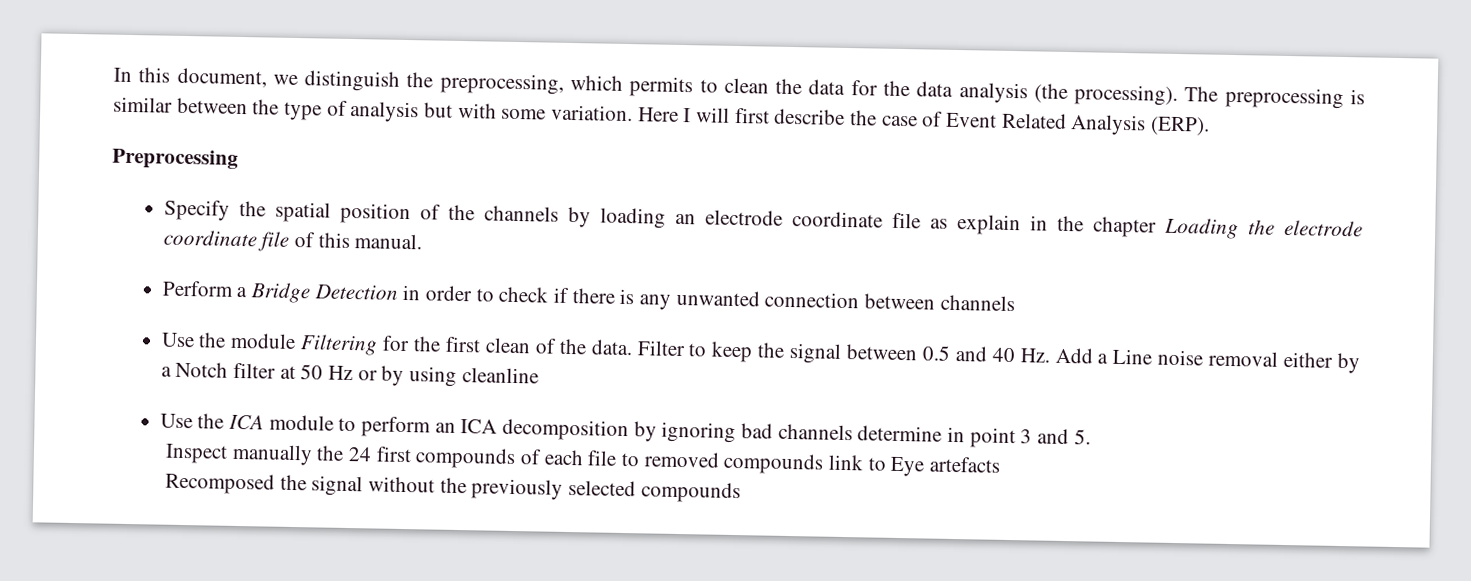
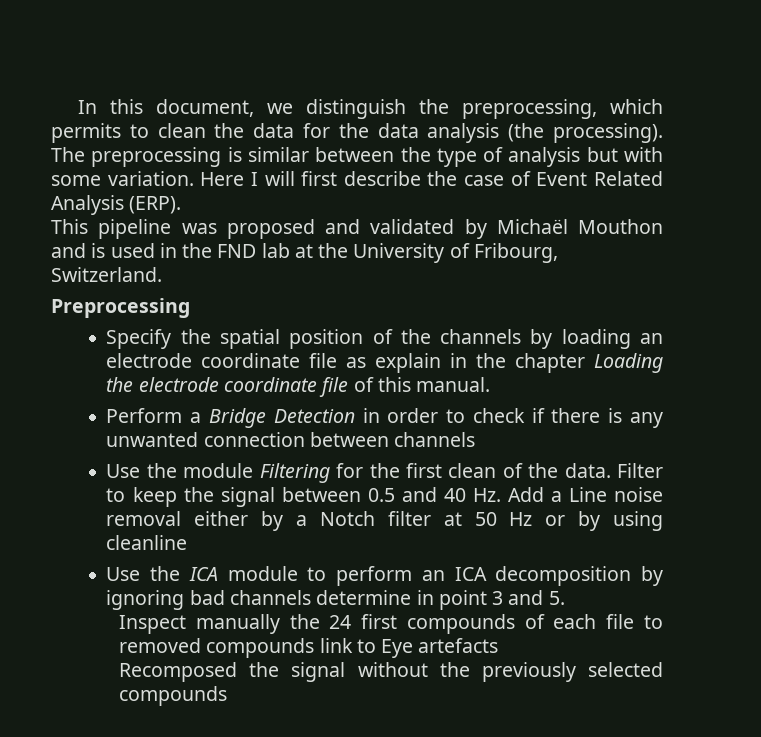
+ This pipeline was proposed and validated by Michaël Mouthon and is used in the FND lab at the University of Fribourg, Switzerland.

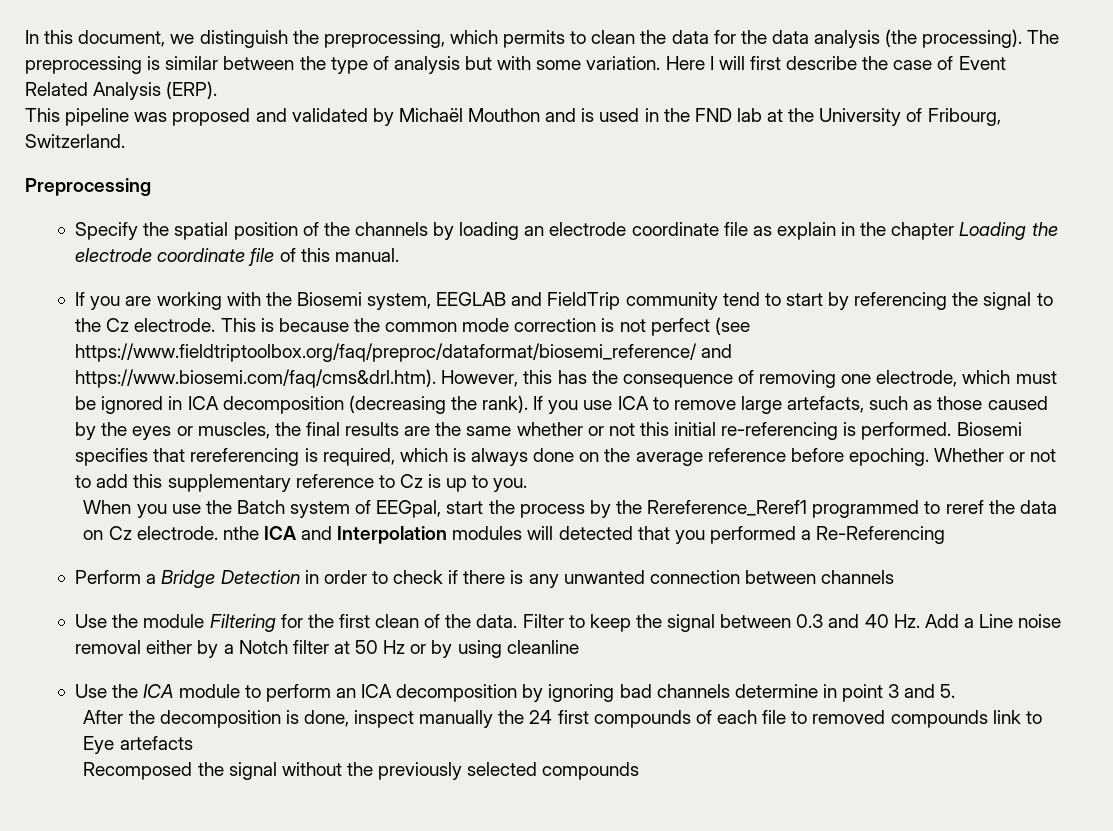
+ If you are working with the Biosemi system, EEGLAB and FieldTrip community tend to start by referencing the signal to the Cz electrode. This is because the common mode correction is not perfect (see https://www.fieldtriptoolbox.org/faq/preproc/dataformat/biosemi_reference/ and https://www.biosemi.com/faq/cms&drl.htm). However, this has the consequence of removing one electrode, which must be ignored in ICA decomposition (decreasing the rank). If you use ICA to remove large artefacts, such as those caused by the eyes or muscles, the final results are the same whether or not this initial re-referencing is performed. Biosemi specifies that rereferencing is required, which is always done on the average reference before epoching. Whether or not to add this supplementary reference to Cz is up to you.
+ When you use the Batch system of EEGpal, start the process by the Rereference_Reref1 programmed to reref the data on Cz electrode. nthe ICA and Interpolation modules will detected that you performed a Re-Referencing
- Filter to keep the signal between 0.5 and 40 Hz. Add a Line noise removal either by a Notch filter at 50 Hz or by using cleanline
+ Filter to keep the signal between 0.3 and 40 Hz. Add a Line noise removal either by a Notch filter at 50 Hz or by using cleanline
- Inspect manually the 24 first compounds of each file to removed compounds link to Eye artefacts
+ After the decomposition is done, inspect manually the 24 first compounds of each file to removed compounds link to Eye artefacts

